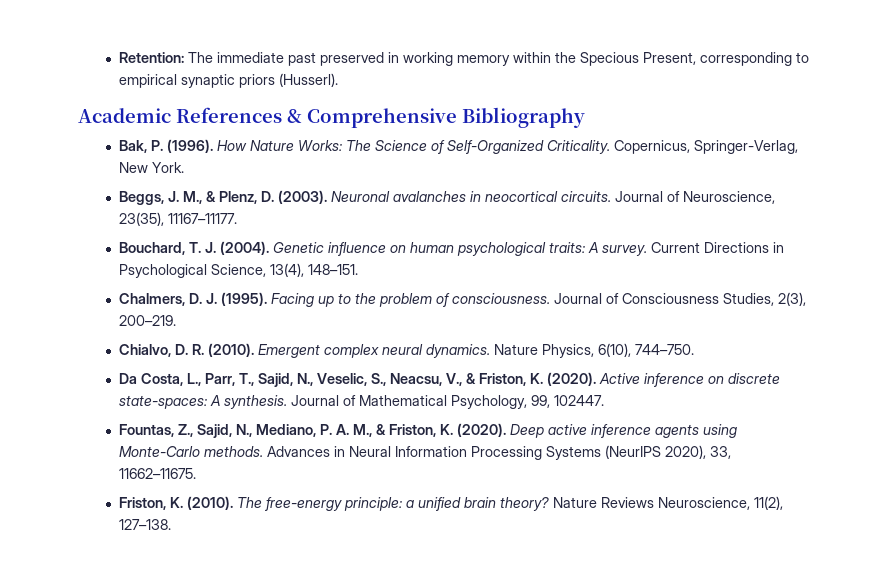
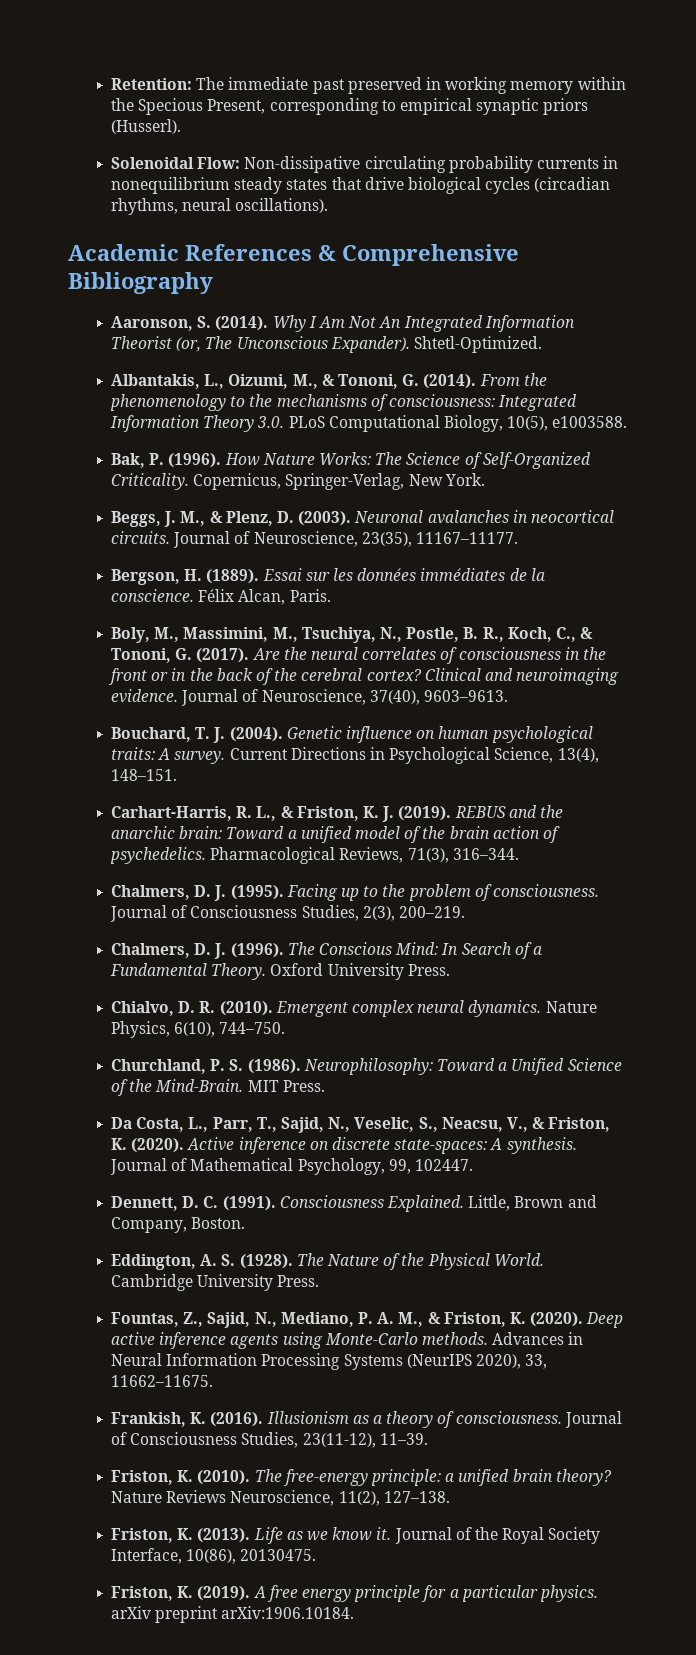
+ Solenoidal Flow: Non-dissipative circulating probability currents in nonequilibrium steady states that drive biological cycles (circadian rhythms, neural oscillations).
+ Aaronson, S. (2014). Why I Am Not An Integrated Information Theorist (or, The Unconscious Expander). Shtetl-Optimized.
+ Albantakis, L., Oizumi, M., & Tononi, G. (2014). From the phenomenology to the mechanisms of consciousness: Integrated Information Theory 3.0. PLoS Computational Biology, 10(5), e1003588.
+ Bergson, H. (1889). Essai sur les données immédiates de la conscience. Félix Alcan, Paris.
+ Boly, M., Massimini, M., Tsuchiya, N., Postle, B. R., Koch, C., & Tononi, G. (2017). Are the neural correlates of consciousness in the front or in the back of the cerebral cortex? Clinical and neuroimaging evidence. Journal of Neuroscience, 37(40), 9603–9613.
+ Carhart-Harris, R. L., & Friston, K. J. (2019). REBUS and the anarchic brain: Toward a unified model of the brain action of psychedelics. Pharmacological Reviews, 71(3), 316–344.
+ Chalmers, D. J. (1996). The Conscious Mind: In Search of a Fundamental Theory. Oxford University Press.
+ Churchland, P. S. (1986). Neurophilosophy: Toward a Unified Science of the Mind-Brain. MIT Press.
+ Dennett, D. C. (1991). Consciousness Explained. Little, Brown and Company, Boston.
+ Eddington, A. S. (1928). The Nature of the Physical World. Cambridge University Press.
+ Frankish, K. (2016). Illusionism as a theory of consciousness. Journal of Consciousness Studies, 23(11-12), 11–39.
+ Friston, K. (2013). Life as we know it. Journal of the Royal Society Interface, 10(86), 20130475.
+ Friston, K. (2019). A free energy principle for a particular physics. arXiv preprint arXiv:1906.10184.

